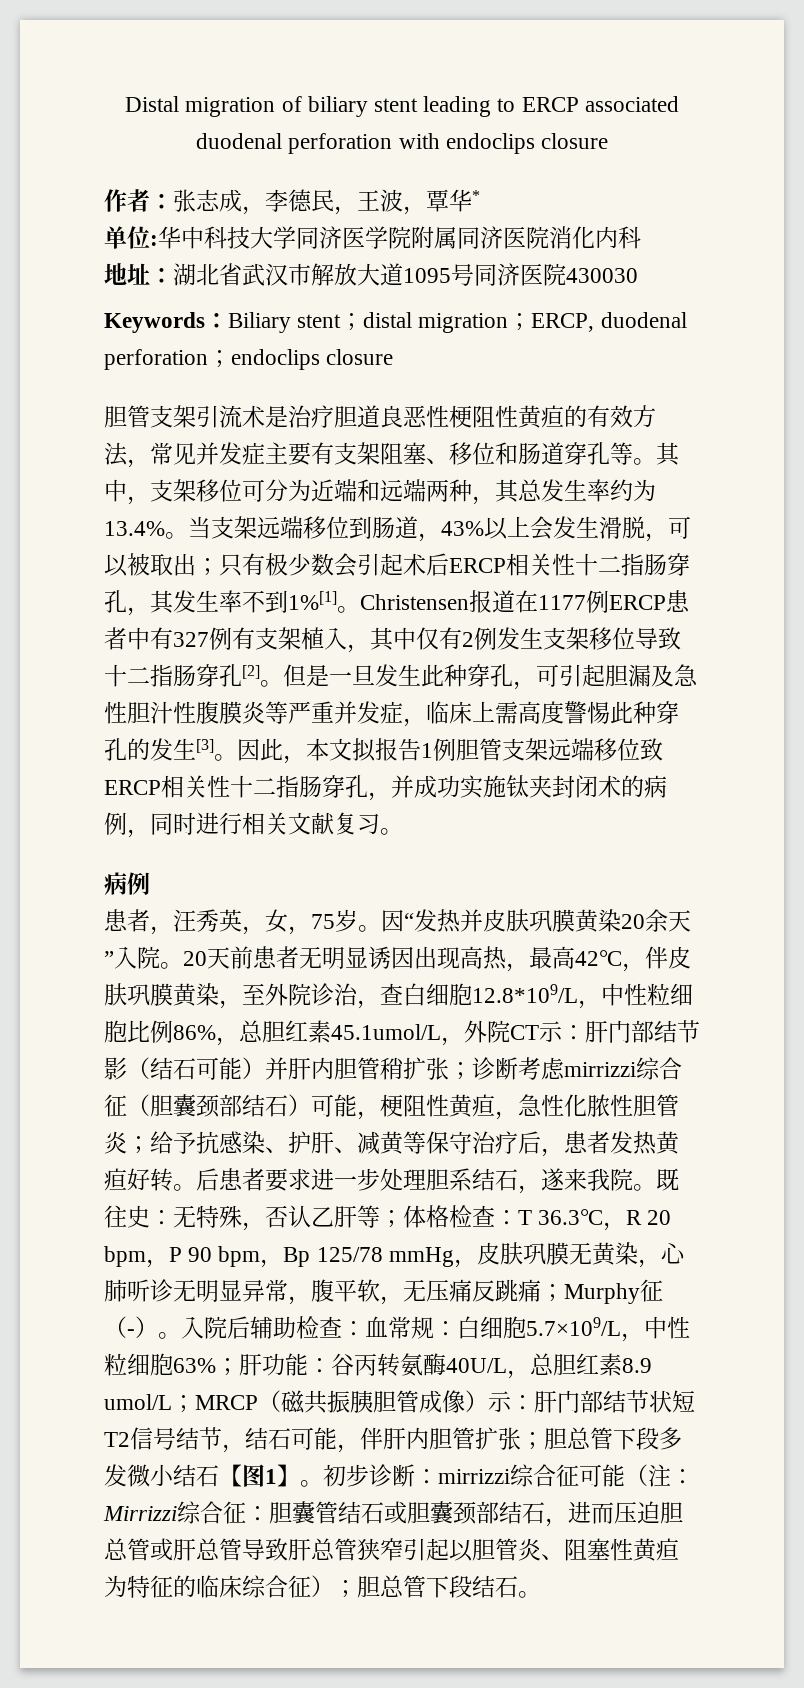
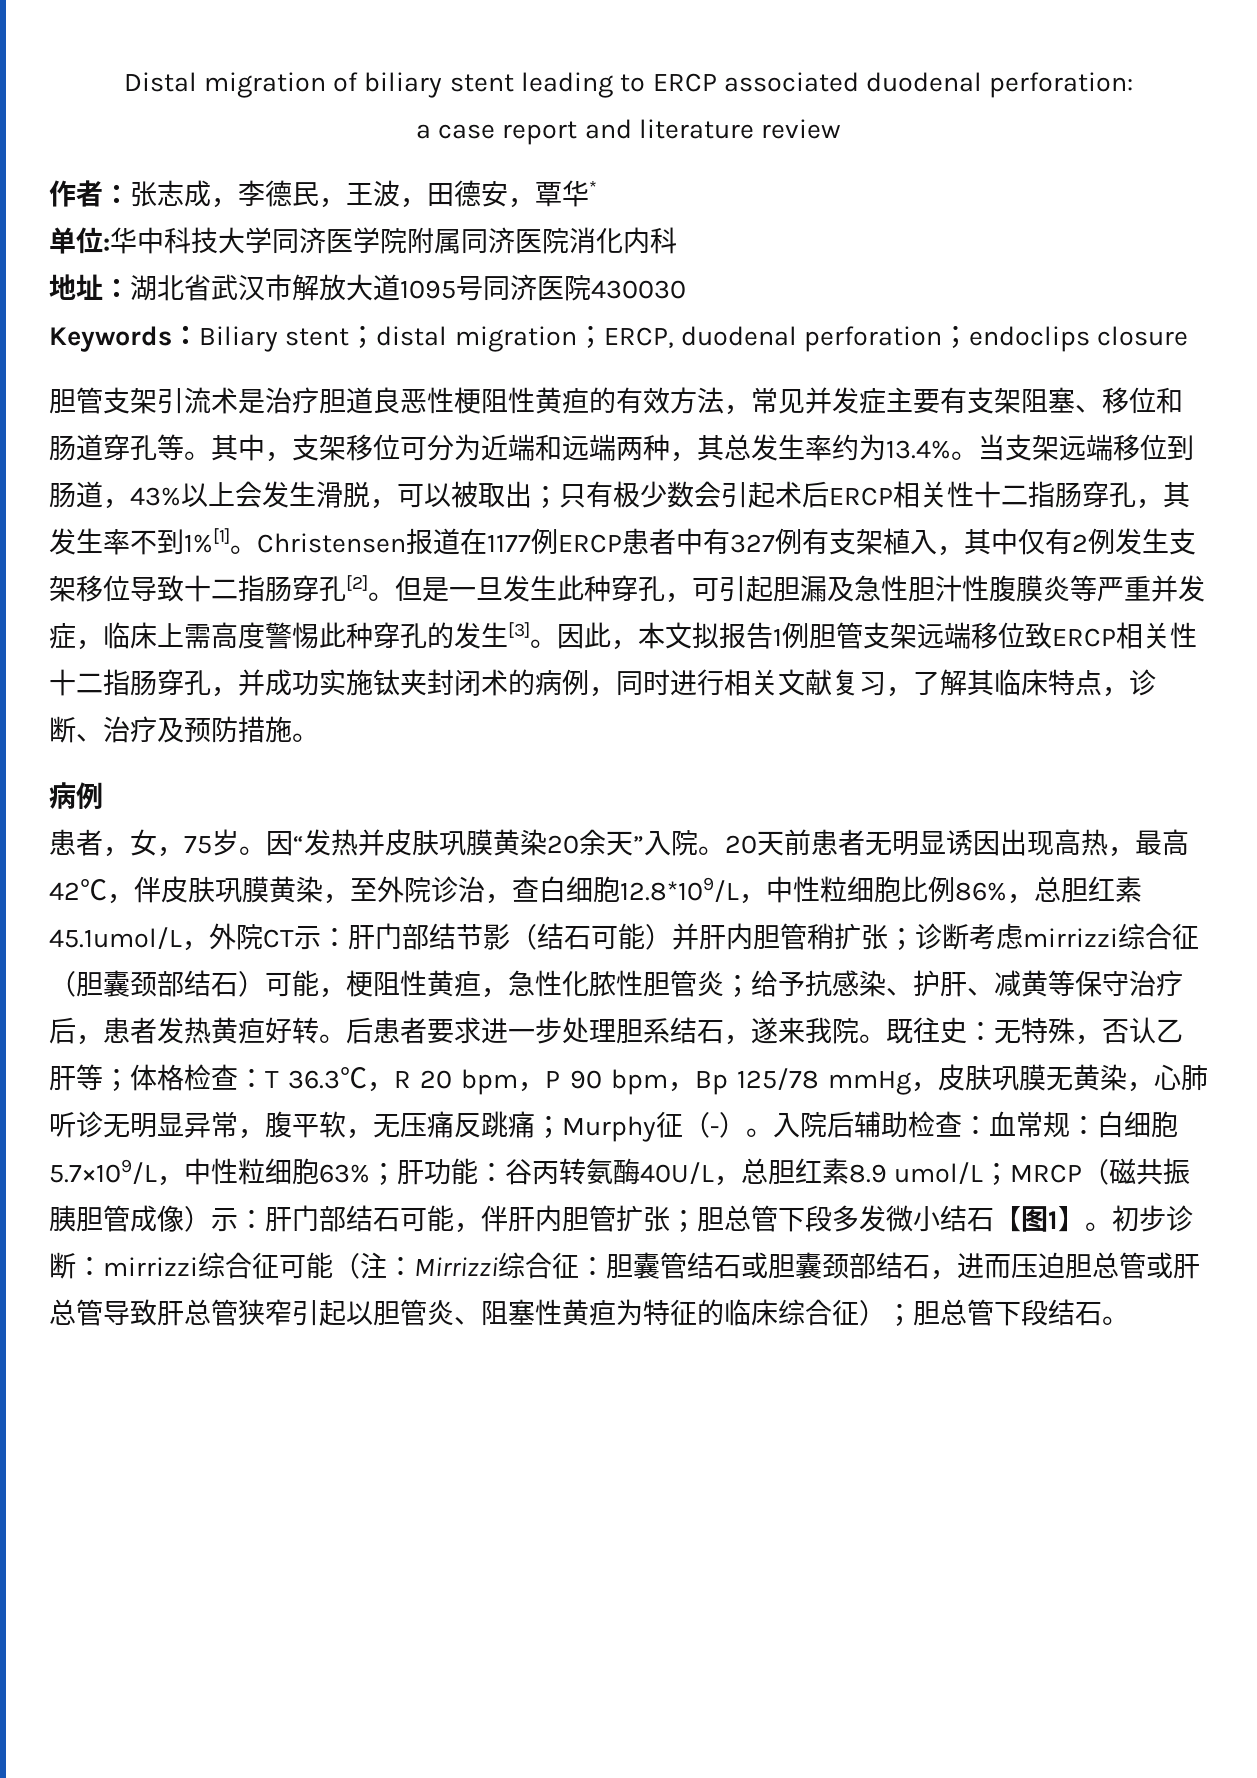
- Distal migration of biliary stent leading to ERCP associated duodenal perforation with endoclips closure
+ Distal migration of biliary stent leading to ERCP associated duodenal perforation:
+ a case report and literature review
- 作者：张志成，李德民，王波，覃华*
+ 作者：张志成，李德民，王波，田德安，覃华*
- 因此，本文拟报告1例胆管支架远端移位致ERCP相关性十二指肠穿孔，并成功实施钛夹封闭术的病例，同时进行相关文献复习。
+ 因此，本文拟报告1例胆管支架远端移位致ERCP相关性十二指肠穿孔，并成功实施钛夹封闭术的病例，同时进行相关文献复习，了解其临床特点，诊断、治疗及预防措施。
- 患者，汪秀英，女，75岁。
+ 患者，女，75岁。
- 入院后辅助检查：血常规：白细胞5.7×109/L，中性粒细胞63%；肝功能：谷丙转氨酶40U/L，总胆红素8.9 umol/L；MRCP（磁共振胰胆管成像）示：肝门部结节状短T2信号结节，结石可能，伴肝内胆管扩张；胆总管下段多发微小结石【图1】。
+ 入院后辅助检查：血常规：白细胞5.7×109/L，中性粒细胞63%；肝功能：谷丙转氨酶40U/L，总胆红素8.9 umol/L；MRCP（磁共振胰胆管成像）示：肝门部结石可能，伴肝内胆管扩张；胆总管下段多发微小结石【图1】。

